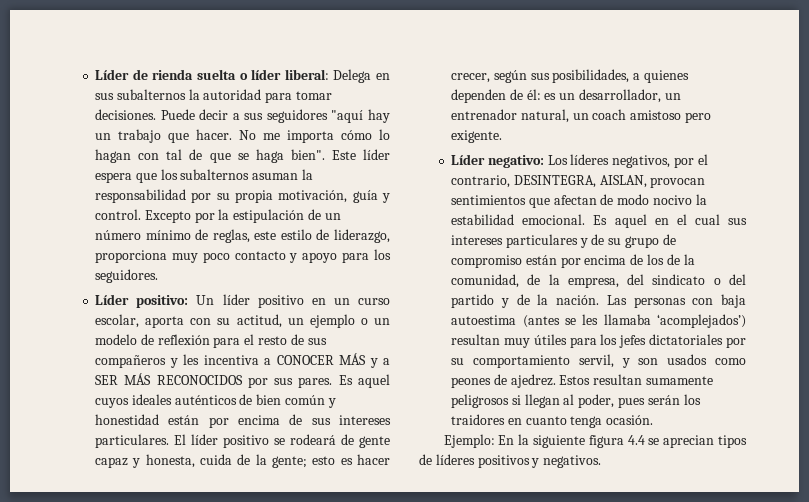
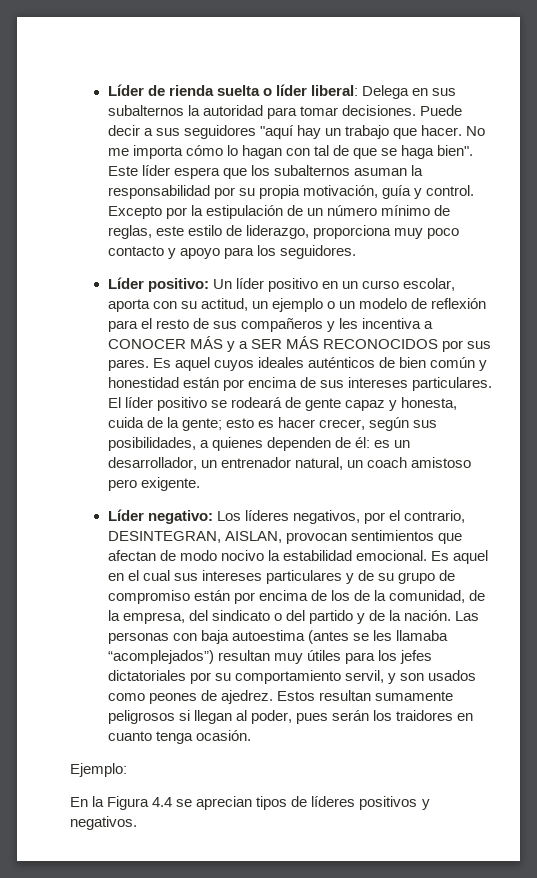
- Líder negativo: Los líderes negativos, por el contrario, DESINTEGRA, AISLAN, provocan sentimientos que afectan de modo nocivo la estabilidad emocional.
+ Líder negativo: Los líderes negativos, por el contrario, DESINTEGRAN, AISLAN, provocan sentimientos que afectan de modo nocivo la estabilidad emocional.
- Las personas con baja autoestima (antes se les llamaba ‘acomplejados’) resultan muy útiles para los jefes dictatoriales por su comportamiento servil, y son usados como peones de ajedrez.
+ Las personas con baja autoestima (antes se les llamaba “acomplejados”) resultan muy útiles para los jefes dictatoriales por su comportamiento servil, y son usados como peones de ajedrez.
- Ejemplo: En la siguiente figura 4.4 se aprecian tipos de líderes positivos y negativos.
+ Ejemplo:
+ En la Figura 4.4 se aprecian tipos de líderes positivos y negativos.

